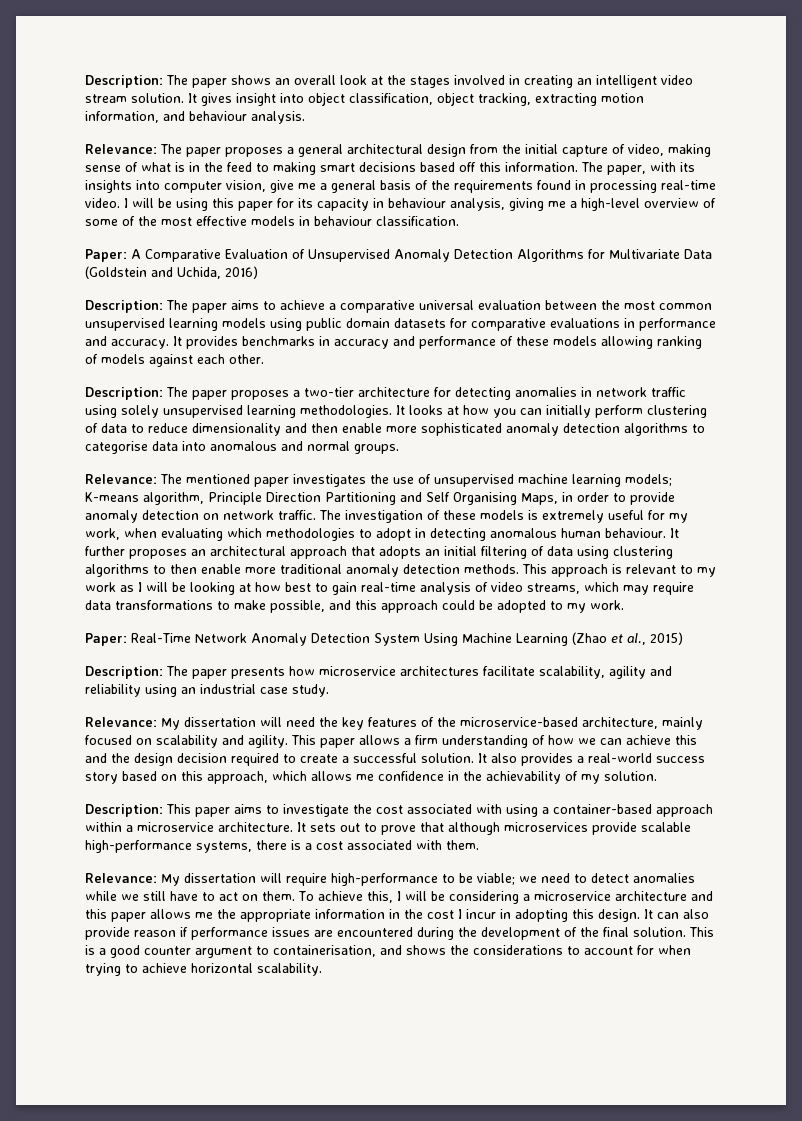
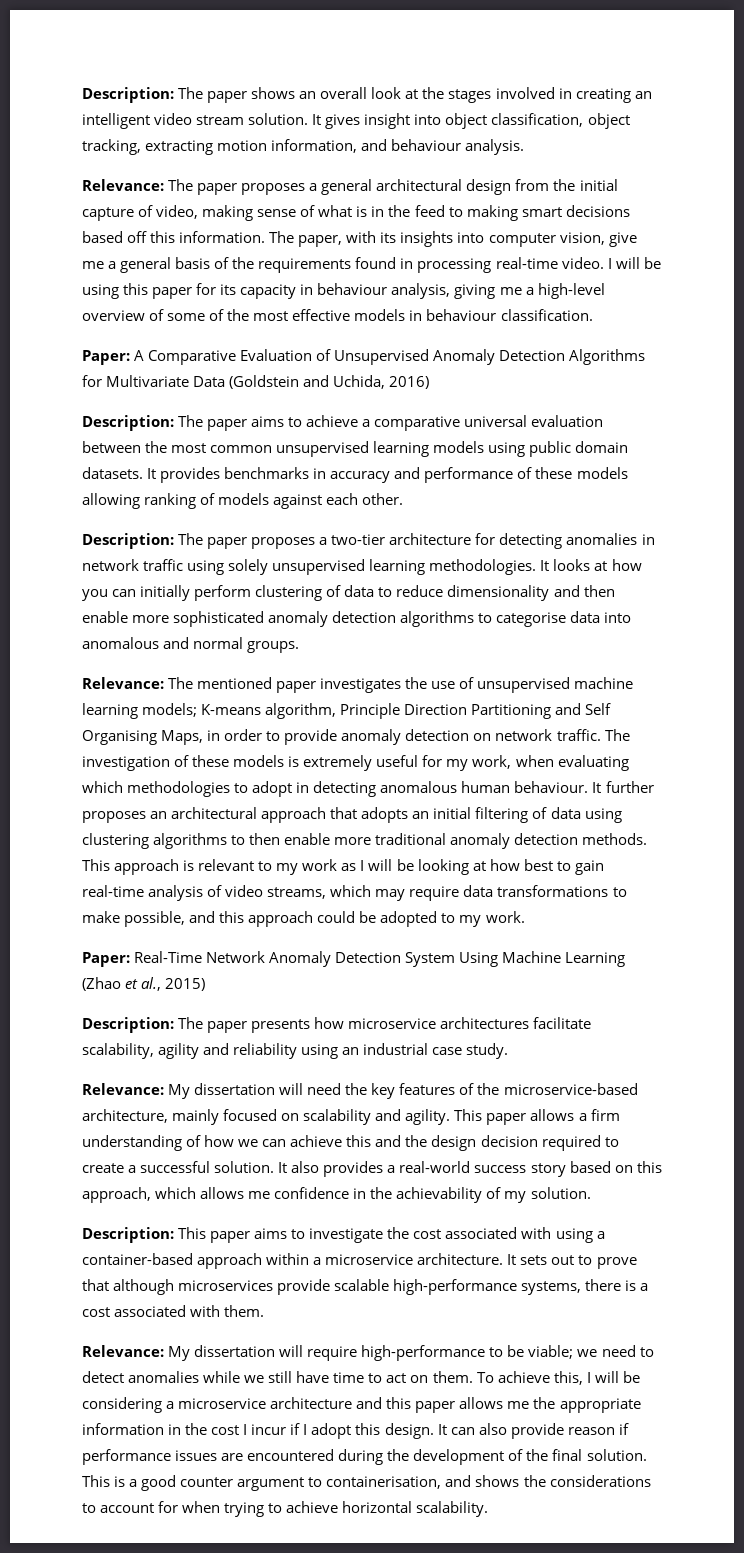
- Description: The paper aims to achieve a comparative universal evaluation between the most common unsupervised learning models using public domain datasets for comparative evaluations in performance and accuracy.
+ Description: The paper aims to achieve a comparative universal evaluation between the most common unsupervised learning models using public domain datasets.
- Relevance: My dissertation will require high-performance to be viable; we need to detect anomalies while we still have to act on them.
+ Relevance: My dissertation will require high-performance to be viable; we need to detect anomalies while we still have time to act on them.
- To achieve this, I will be considering a microservice architecture and this paper allows me the appropriate information in the cost I incur in adopting this design.
+ To achieve this, I will be considering a microservice architecture and this paper allows me the appropriate information in the cost I incur if I adopt this design.

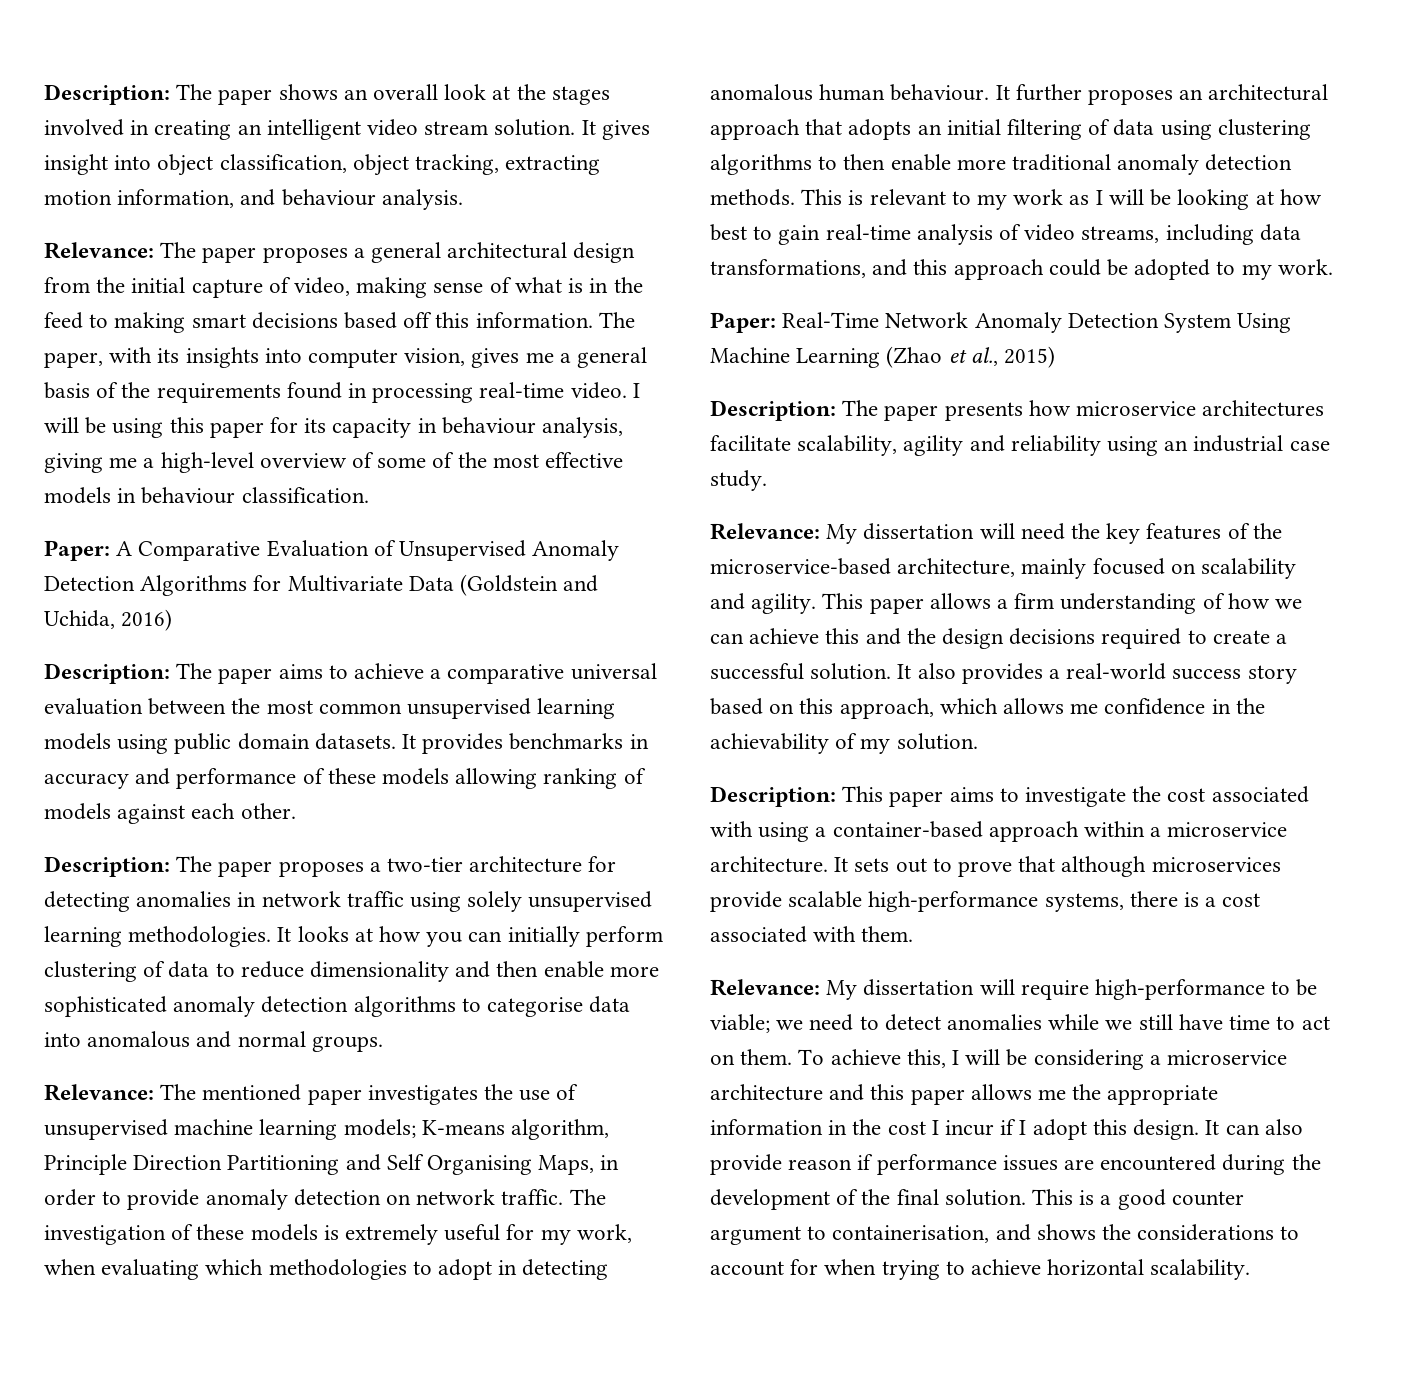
- The paper, with its insights into computer vision, give me a general basis of the requirements found in processing real-time video.
+ The paper, with its insights into computer vision, gives me a general basis of the requirements found in processing real-time video.
- This approach is relevant to my work as I will be looking at how best to gain real-time analysis of video streams, which may require data transformations to make possible, and this approach could be adopted to my work.
+ This is relevant to my work as I will be looking at how best to gain real-time analysis of video streams, including data transformations, and this approach could be adopted to my work.
- This paper allows a firm understanding of how we can achieve this and the design decision required to create a successful solution.
+ This paper allows a firm understanding of how we can achieve this and the design decisions required to create a successful solution.

